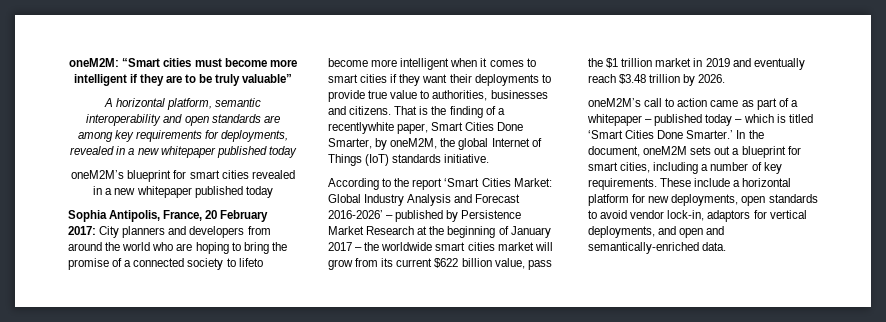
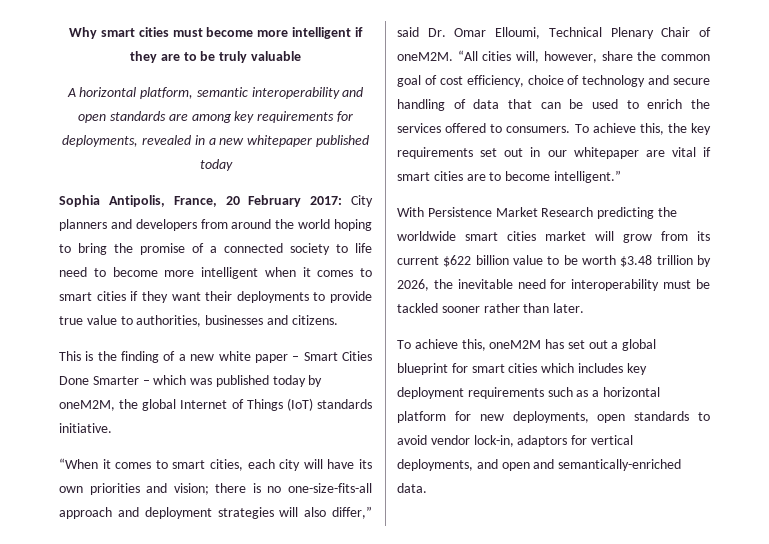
- oneM2M: “Smart cities must become more intelligent if they are to be truly valuable”
+ Why smart cities must become more intelligent if they are to be truly valuable
- oneM2M’s blueprint for smart cities revealed in a new whitepaper published today
- City planners and developers from around the world who are hoping to bring the promise of a connected society to lifeto become more intelligent when it comes to smart cities if they want their deployments to provide true value to authorities, businesses and citizens. That is the finding of a recentlywhite paper, Smart Cities Done Smarter, by oneM2M, the global Internet of Things (IoT) standards initiative.
+ City planners and developers from around the world hoping to bring the promise of a connected society to life need to become more intelligent when it comes to smart cities if they want their deployments to provide true value to authorities, businesses and citizens.
+ This is the finding of a new white paper – Smart Cities Done Smarter – which was published today by oneM2M, the global Internet of Things (IoT) standards initiative.
- According to the report ‘Smart Cities Market: Global Industry Analysis and Forecast 2016-2026’ – published by Persistence Market Research at the beginning of January 2017 – the worldwide smart cities market will grow from its current $622 billion value, pass the $1 trillion market in 2019 and eventually reach $3.48 trillion by 2026.
- oneM2M’s call to action came as part of a whitepaper – published today – which is titled ‘Smart Cities Done Smarter.’ In the document, oneM2M sets out a blueprint for smart cities, including a number of key requirements. These include a horizontal platform for new deployments, open standards to avoid vendor lock-in, adaptors for vertical deployments, and open and semantically-enriched data.
+ “When it comes to smart cities, each city will have its own priorities and vision; there is no one-size-fits-all approach and deployment strategies will also differ,” said Dr. Omar Elloumi, Technical Plenary Chair of oneM2M. “All cities will, however, share the common goal of cost efficiency, choice of technology and secure handling of data that can be used to enrich the services offered to consumers. To achieve this, the key requirements set out in our whitepaper are vital if smart cities are to become intelligent.”
+ With Persistence Market Research predicting the worldwide smart cities market will grow from its current $622 billion value to be worth $3.48 trillion by 2026, the inevitable need for interoperability must be tackled sooner rather than later.
+ To achieve this, oneM2M has set out a global blueprint for smart cities which includes key deployment requirements such as a horizontal platform for new deployments, open standards to avoid vendor lock-in, adaptors for vertical deployments, and open and semantically-enriched data.

